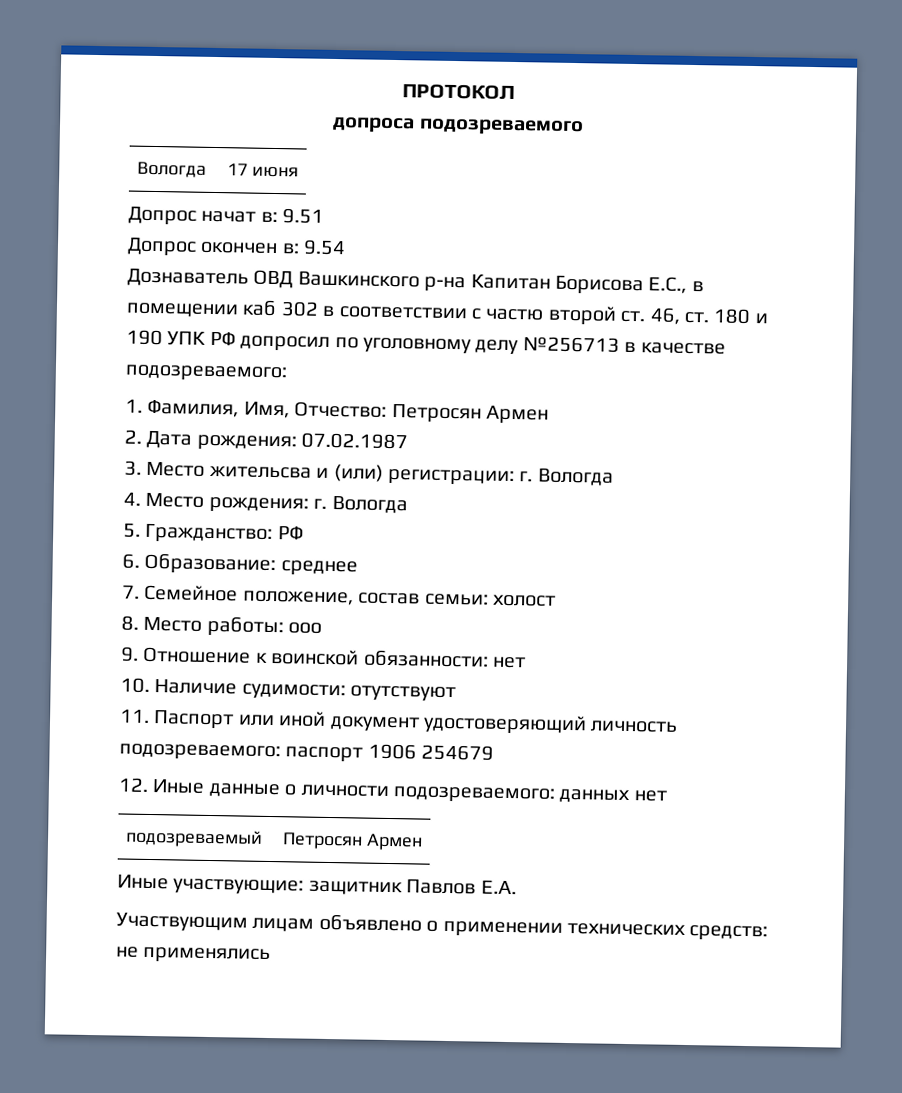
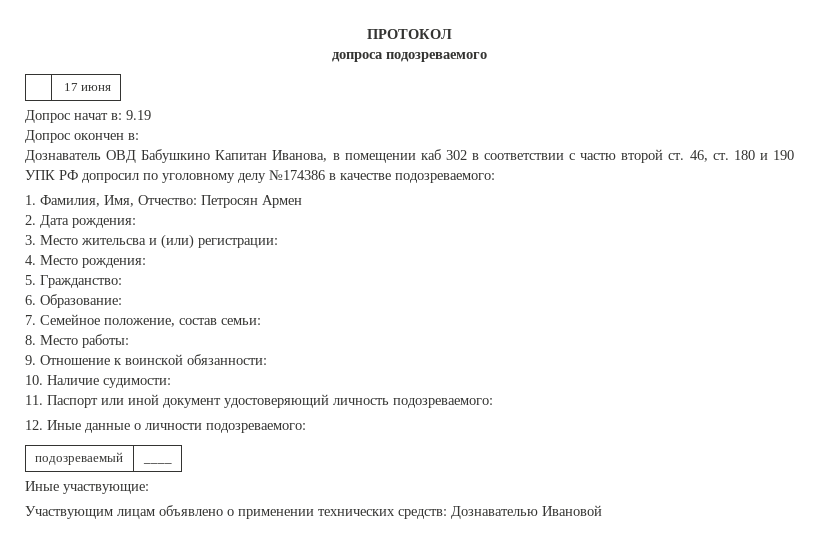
- Вологда | 17 июня
+ | 17 июня
- Допрос начат в: 9.51
+ Допрос начат в: 9.19
- Допрос окончен в: 9.54
+ Допрос окончен в:
- Дознаватель ОВД Вашкинского р-на Капитан Борисова Е.С., в помещении каб 302 в соответствии с частю второй ст. 46, ст. 180 и 190 УПК РФ допросил по уголовному делу №256713 в качестве подозреваемого:
+ Дознаватель ОВД Бабушкино Капитан Иванова, в помещении каб 302 в соответствии с частю второй ст. 46, ст. 180 и 190 УПК РФ допросил по уголовному делу №174386 в качестве подозреваемого:
- 2. Дата рождения: 07.02.1987
+ 2. Дата рождения:
- 3. Место жительсва и (или) регистрации: г. Вологда
+ 3. Место жительсва и (или) регистрации:
- 4. Место рождения: г. Вологда
+ 4. Место рождения:
- 5. Гражданство: РФ
+ 5. Гражданство:
- 6. Образование: среднее
+ 6. Образование:
- 7. Семейное положение, состав семьи: холост
+ 7. Семейное положение, состав семьи:
- 8. Место работы: ооо
+ 8. Место работы:
- 9. Отношение к воинской обязанности: нет
+ 9. Отношение к воинской обязанности:
- 10. Наличие судимости: отутствуют
+ 10. Наличие судимости:
- 11. Паспорт или иной документ удостоверяющий личность подозреваемого: паспорт 1906 254679
+ 11. Паспорт или иной документ удостоверяющий личность подозреваемого:
- 12. Иные данные о личности подозреваемого: данных нет
+ 12. Иные данные о личности подозреваемого:
- подозреваемый | Петросян Армен
+ подозреваемый | ____
- Иные участвующие: защитник Павлов Е.А.
+ Иные участвующие:
- Участвующим лицам объявлено о применении технических средств: не применялись
+ Участвующим лицам объявлено о применении технических средств: Дознавателью Ивановой

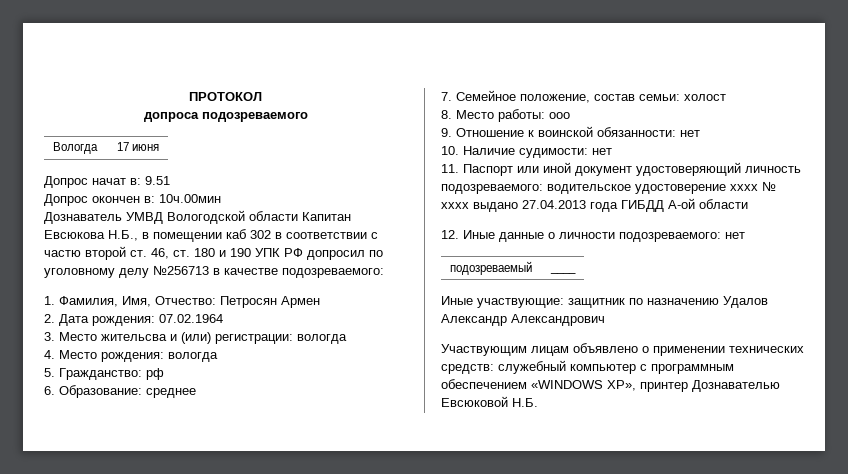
- | 17 июня
+ Вологда | 17 июня
- Допрос начат в: 9.19
+ Допрос начат в: 9.51
- Допрос окончен в:
+ Допрос окончен в: 10ч.00мин
- Дознаватель ОВД Бабушкино Капитан Иванова, в помещении каб 302 в соответствии с частю второй ст. 46, ст. 180 и 190 УПК РФ допросил по уголовному делу №174386 в качестве подозреваемого:
+ Дознаватель УМВД Вологодской области Капитан Евсюкова Н.Б., в помещении каб 302 в соответствии с частю второй ст. 46, ст. 180 и 190 УПК РФ допросил по уголовному делу №256713 в качестве подозреваемого:
- 2. Дата рождения:
+ 2. Дата рождения: 07.02.1964
- 3. Место жительсва и (или) регистрации:
+ 3. Место жительсва и (или) регистрации: вологда
- 4. Место рождения:
+ 4. Место рождения: вологда
- 5. Гражданство:
+ 5. Гражданство: рф
- 6. Образование:
+ 6. Образование: среднее
- 7. Семейное положение, состав семьи:
+ 7. Семейное положение, состав семьи: холост
- 8. Место работы:
+ 8. Место работы: ооо
- 9. Отношение к воинской обязанности:
+ 9. Отношение к воинской обязанности: нет
- 10. Наличие судимости:
+ 10. Наличие судимости: нет
- 11. Паспорт или иной документ удостоверяющий личность подозреваемого:
+ 11. Паспорт или иной документ удостоверяющий личность подозреваемого: водительское удостоверение хххх № хххх выдано 27.04.2013 года ГИБДД А-ой области
- 12. Иные данные о личности подозреваемого:
+ 12. Иные данные о личности подозреваемого: нет
- Иные участвующие:
+ Иные участвующие: защитник по назначению Удалов Александр Александрович
- Участвующим лицам объявлено о применении технических средств: Дознавателью Ивановой
+ Участвующим лицам объявлено о применении технических средств: служебный компьютер с программным обеспечением «WINDOWS XP», принтер Дознавателью Евсюковой Н.Б.

